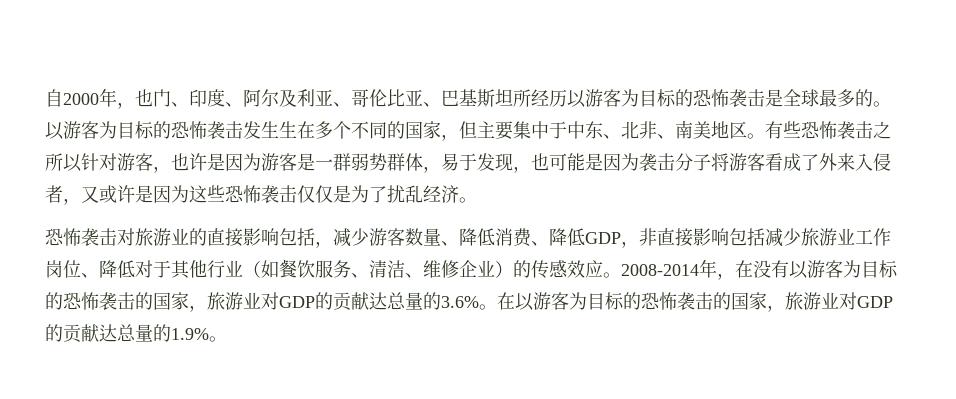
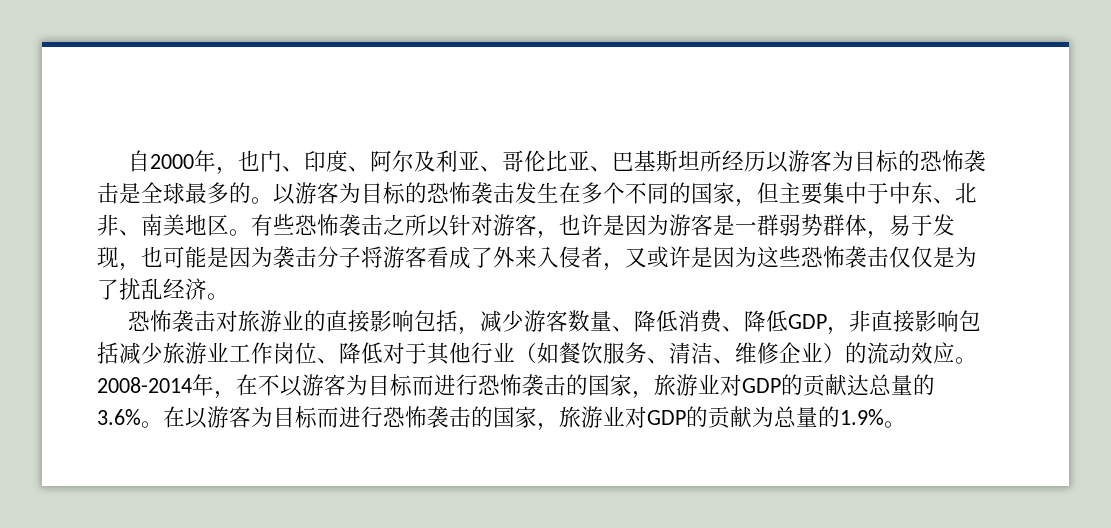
- 以游客为目标的恐怖袭击发生生在多个不同的国家，但主要集中于中东、北非、南美地区。
+ 以游客为目标的恐怖袭击发生在多个不同的国家，但主要集中于中东、北非、南美地区。
- 恐怖袭击对旅游业的直接影响包括，减少游客数量、降低消费、降低GDP，非直接影响包括减少旅游业工作岗位、降低对于其他行业（如餐饮服务、清洁、维修企业）的传感效应。
+ 恐怖袭击对旅游业的直接影响包括，减少游客数量、降低消费、降低GDP，非直接影响包括减少旅游业工作岗位、降低对于其他行业（如餐饮服务、清洁、维修企业）的流动效应。
- 2008-2014年，在没有以游客为目标的恐怖袭击的国家，旅游业对GDP的贡献达总量的3.6%。
+ 2008-2014年，在不以游客为目标而进行恐怖袭击的国家，旅游业对GDP的贡献达总量的3.6%。
- 在以游客为目标的恐怖袭击的国家，旅游业对GDP的贡献达总量的1.9%。
+ 在以游客为目标而进行恐怖袭击的国家，旅游业对GDP的贡献为总量的1.9%。

